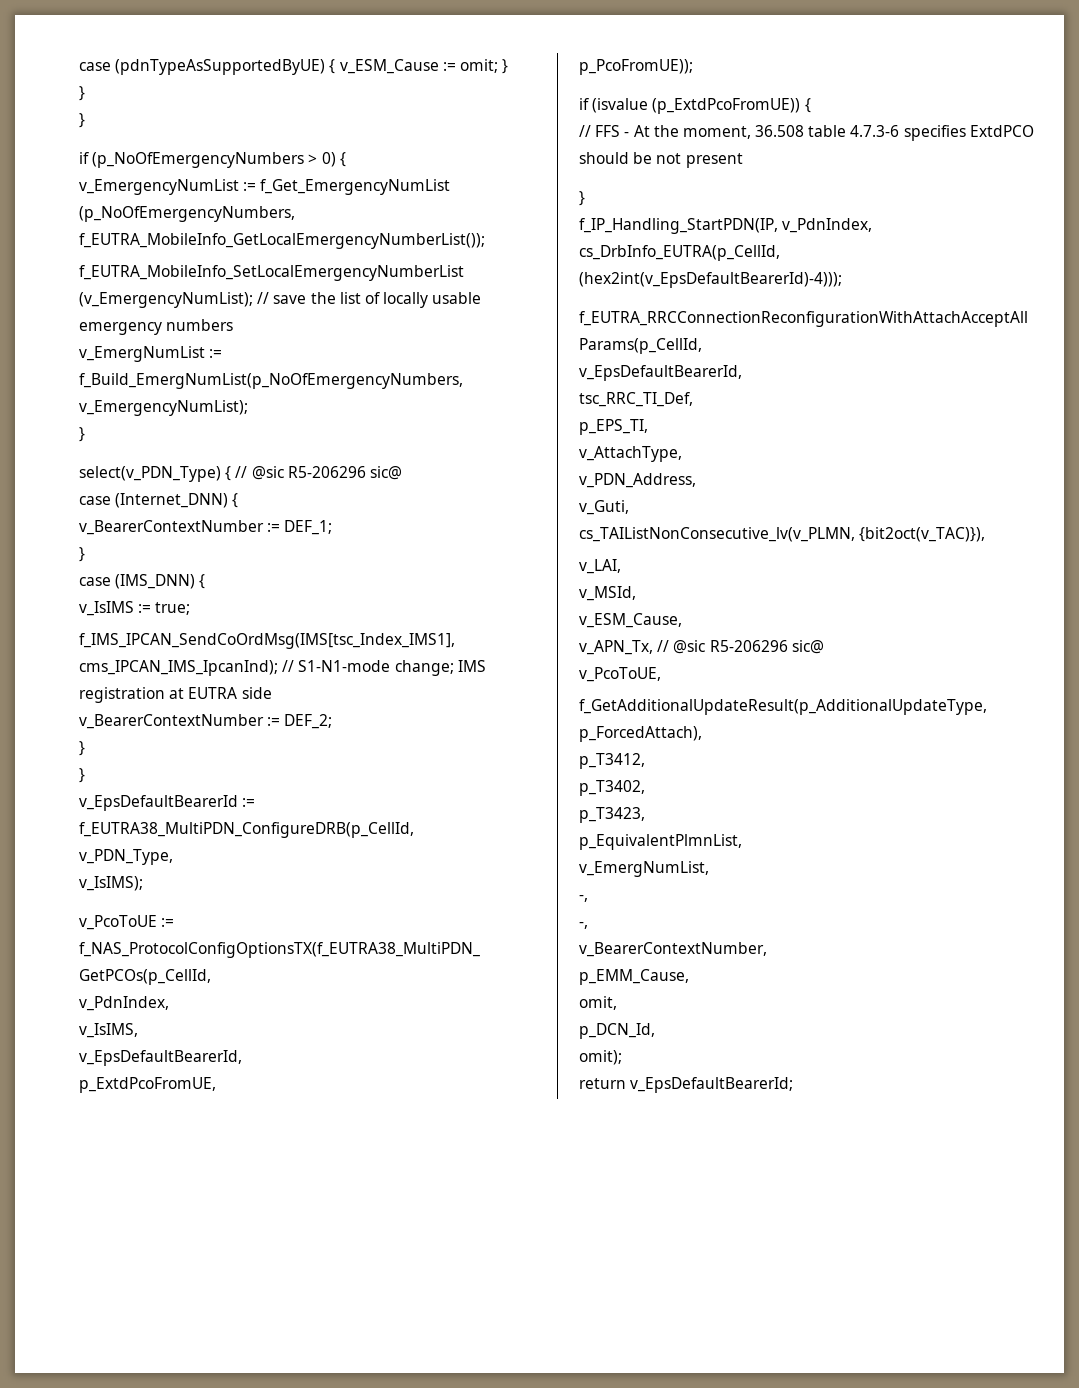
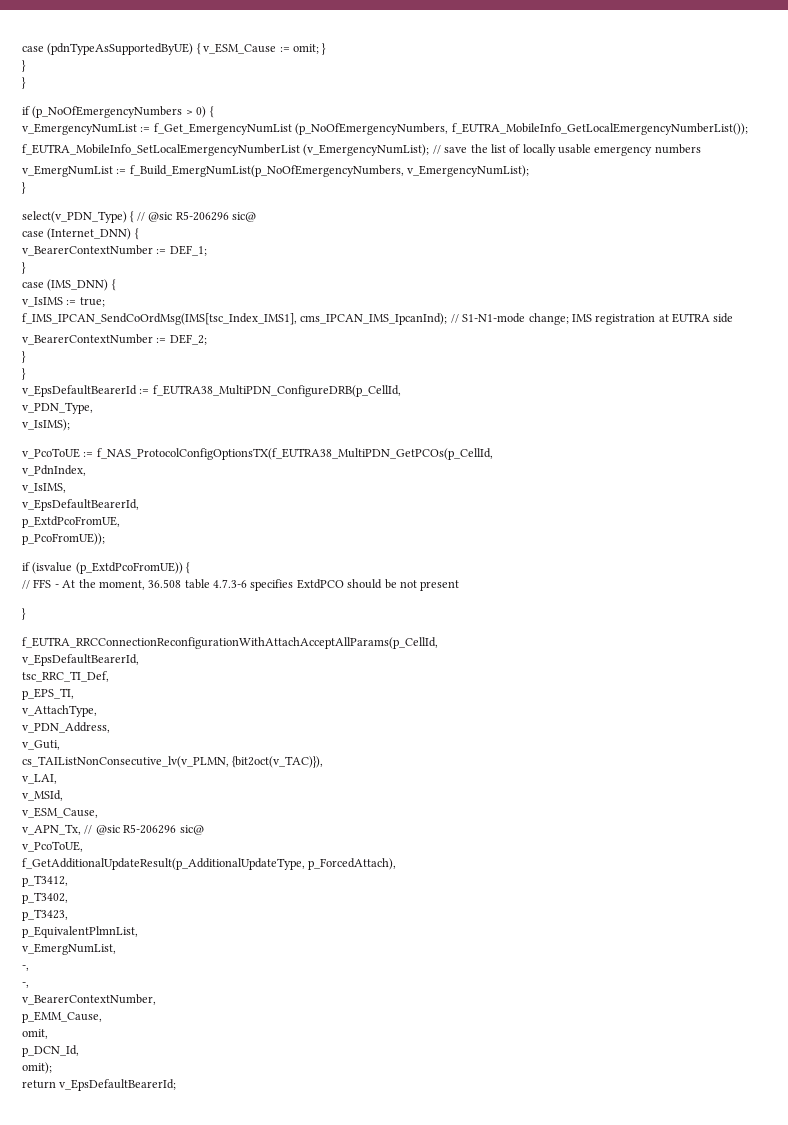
- f_IP_Handling_StartPDN(IP, v_PdnIndex, cs_DrbInfo_EUTRA(p_CellId, (hex2int(v_EpsDefaultBearerId)-4)));

